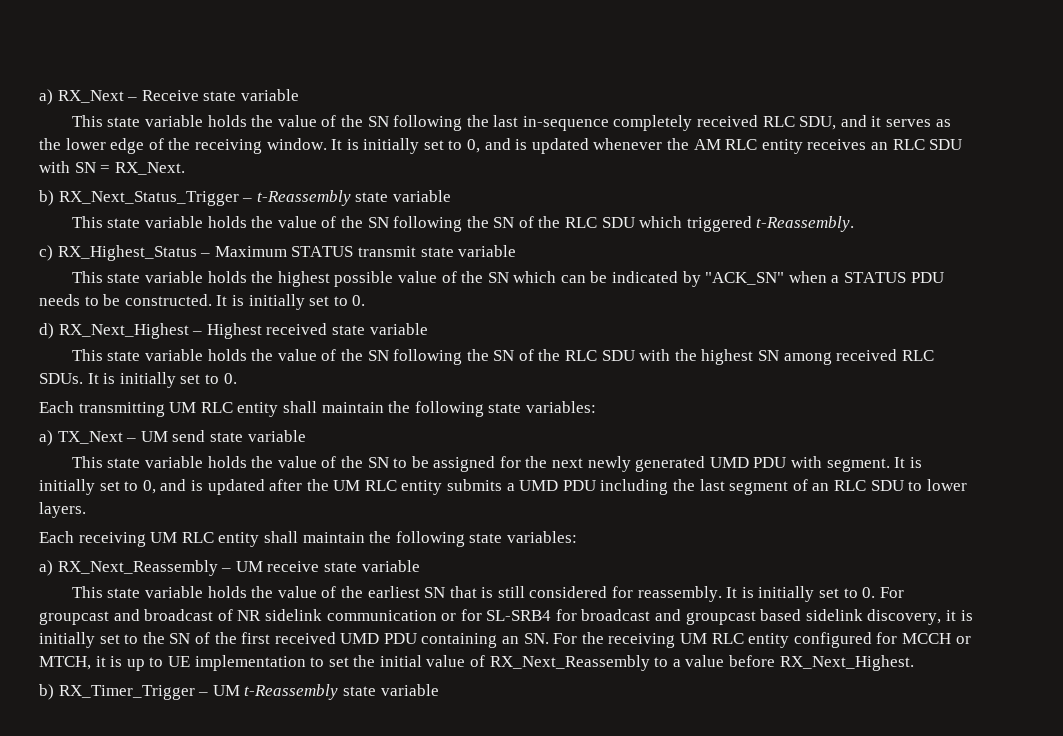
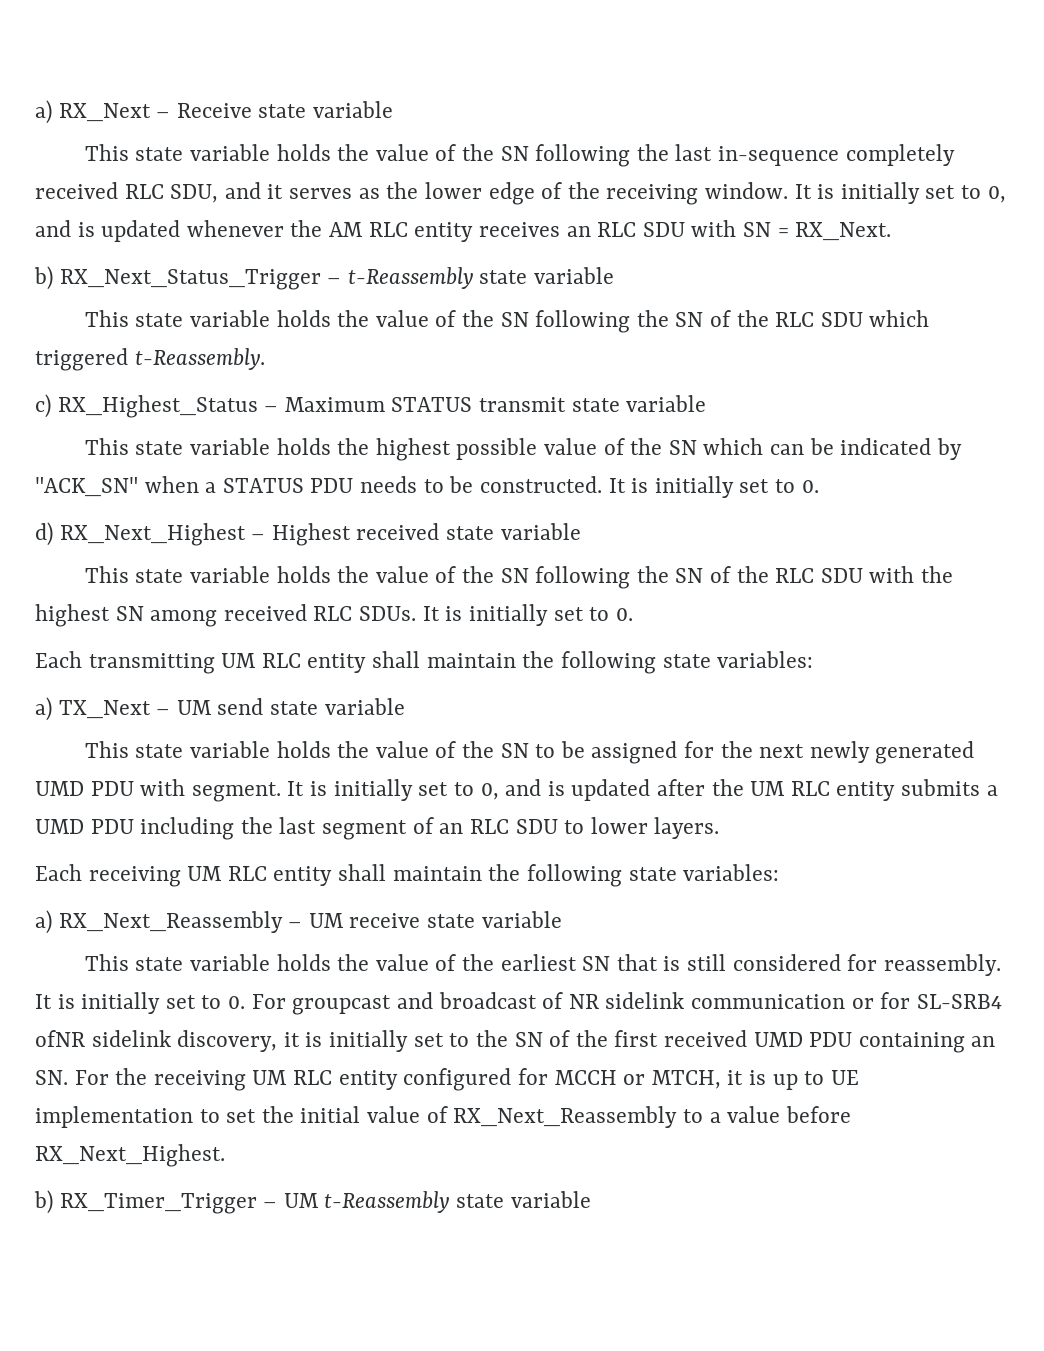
- It is initially set to 0. For groupcast and broadcast of NR sidelink communication or for SL-SRB4 for broadcast and groupcast based sidelink discovery, it is initially set to the SN of the first received UMD PDU containing an SN. For the receiving UM RLC entity configured for MCCH or MTCH, it is up to UE implementation to set the initial value of RX_Next_Reassembly to a value before RX_Next_Highest.
+ It is initially set to 0. For groupcast and broadcast of NR sidelink communication or for SL-SRB4 ofNR sidelink discovery, it is initially set to the SN of the first received UMD PDU containing an SN. For the receiving UM RLC entity configured for MCCH or MTCH, it is up to UE implementation to set the initial value of RX_Next_Reassembly to a value before RX_Next_Highest.

